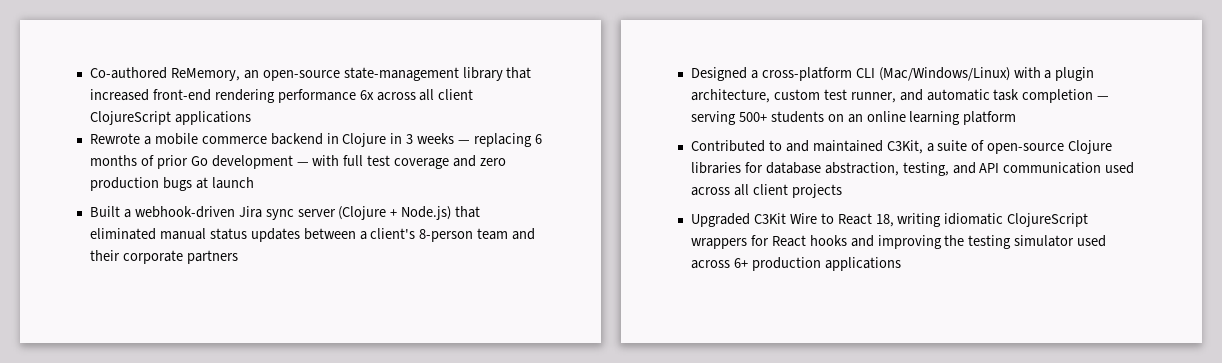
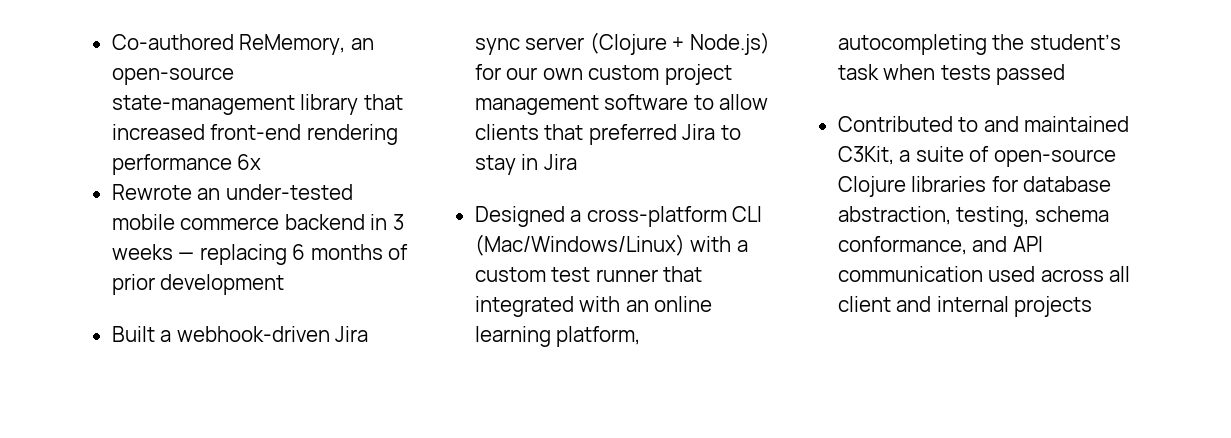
- Co-authored ReMemory, an open-source state-management library that increased front-end rendering performance 6x across all client ClojureScript applications
+ Co-authored ReMemory, an open-source state-management library that increased front-end rendering performance 6x
- Rewrote a mobile commerce backend in Clojure in 3 weeks — replacing 6 months of prior Go development — with full test coverage and zero production bugs at launch
+ Rewrote an under-tested mobile commerce backend in 3 weeks — replacing 6 months of prior development
- Built a webhook-driven Jira sync server (Clojure + Node.js) that eliminated manual status updates between a client's 8-person team and their corporate partners
+ Built a webhook-driven Jira sync server (Clojure + Node.js) for our own custom project management software to allow clients that preferred Jira to stay in Jira
- Designed a cross-platform CLI (Mac/Windows/Linux) with a plugin architecture, custom test runner, and automatic task completion — serving 500+ students on an online learning platform
+ Designed a cross-platform CLI (Mac/Windows/Linux) with a custom test runner that integrated with an online learning platform, autocompleting the student’s task when tests passed
- Contributed to and maintained C3Kit, a suite of open-source Clojure libraries for database abstraction, testing, and API communication used across all client projects
+ Contributed to and maintained C3Kit, a suite of open-source Clojure libraries for database abstraction, testing, schema conformance, and API communication used across all client and internal projects
- Upgraded C3Kit Wire to React 18, writing idiomatic ClojureScript wrappers for React hooks and improving the testing simulator used across 6+ production applications

